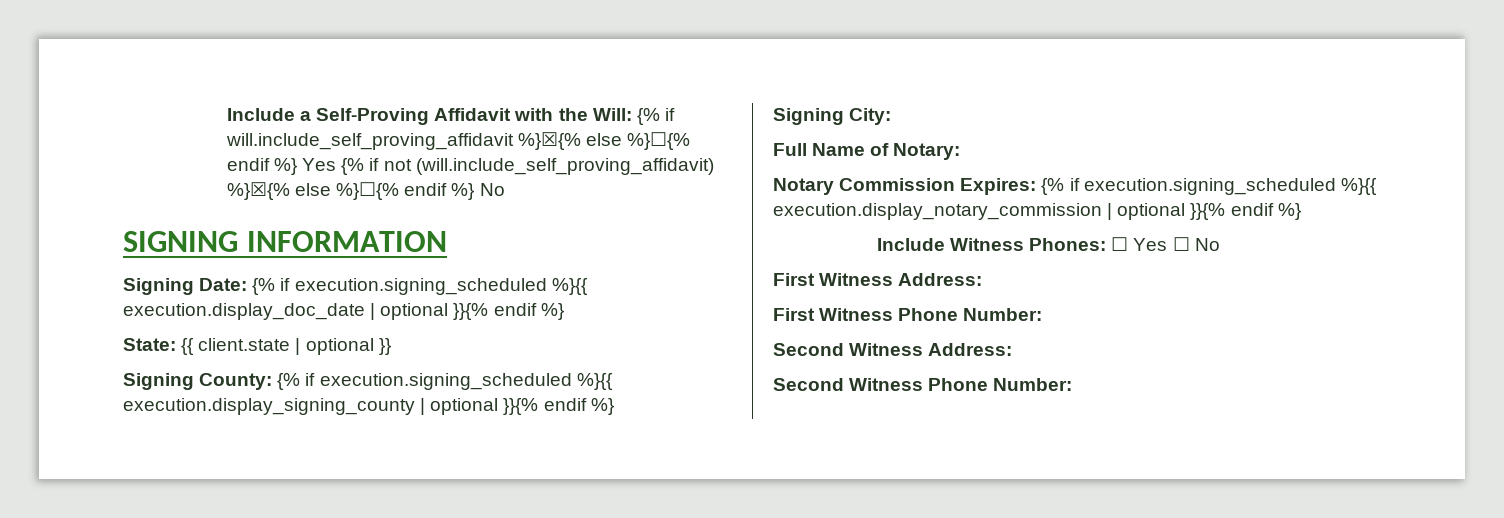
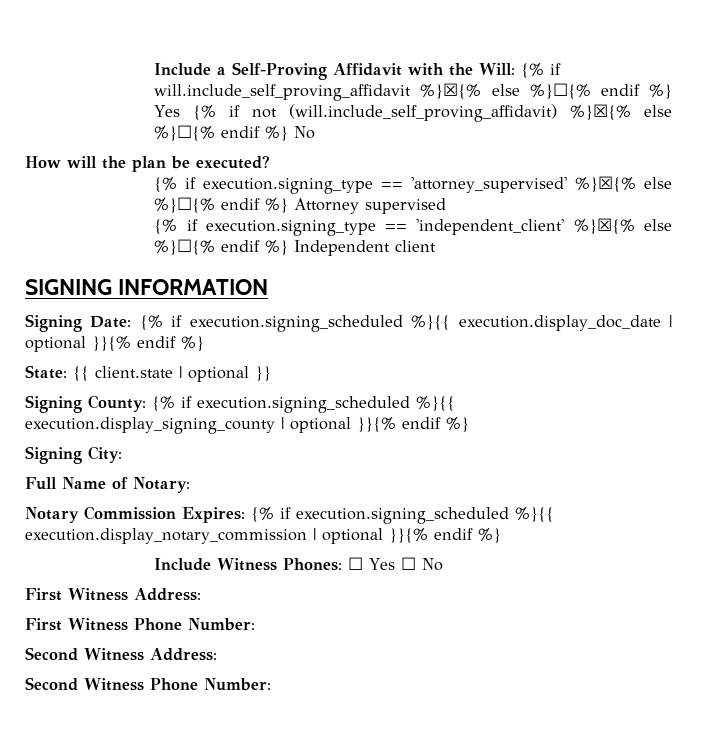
+ How will the plan be executed?
+ {% if execution.signing_type == 'attorney_supervised' %}☒{% else %}☐{% endif %} Attorney supervised
+ {% if execution.signing_type == 'independent_client' %}☒{% else %}☐{% endif %} Independent client

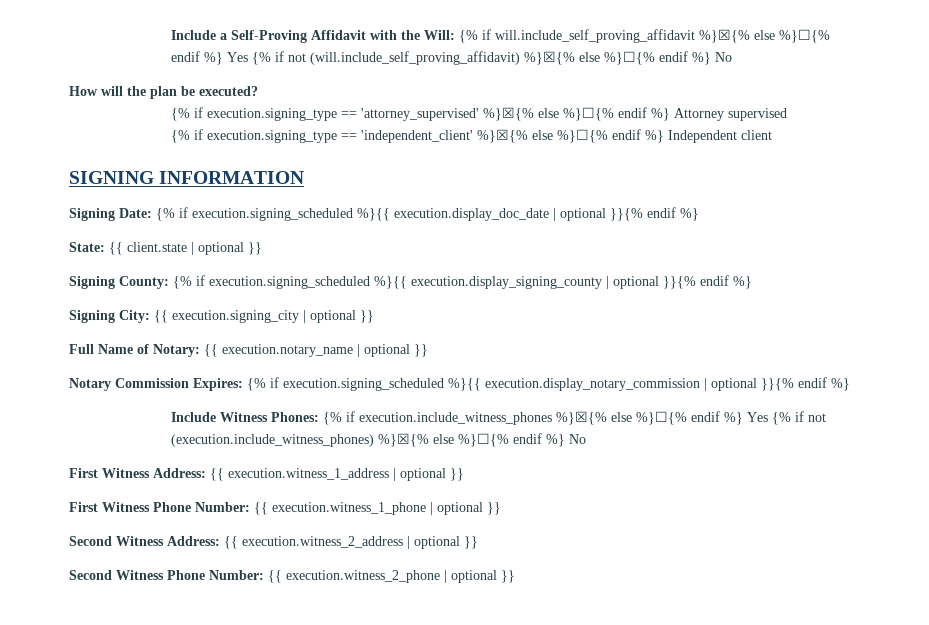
- Signing City:
+ Signing City: {{ execution.signing_city | optional }}
- Full Name of Notary:
+ Full Name of Notary: {{ execution.notary_name | optional }}
- Include Witness Phones: ☐ Yes ☐ No
+ Include Witness Phones: {% if execution.include_witness_phones %}☒{% else %}☐{% endif %} Yes {% if not (execution.include_witness_phones) %}☒{% else %}☐{% endif %} No
- First Witness Address:
+ First Witness Address: {{ execution.witness_1_address | optional }}
- First Witness Phone Number:
- Second Witness Address:
+ First Witness Phone Number: {{ execution.witness_1_phone | optional }}
+ Second Witness Address: {{ execution.witness_2_address | optional }}
- Second Witness Phone Number:
+ Second Witness Phone Number: {{ execution.witness_2_phone | optional }}

